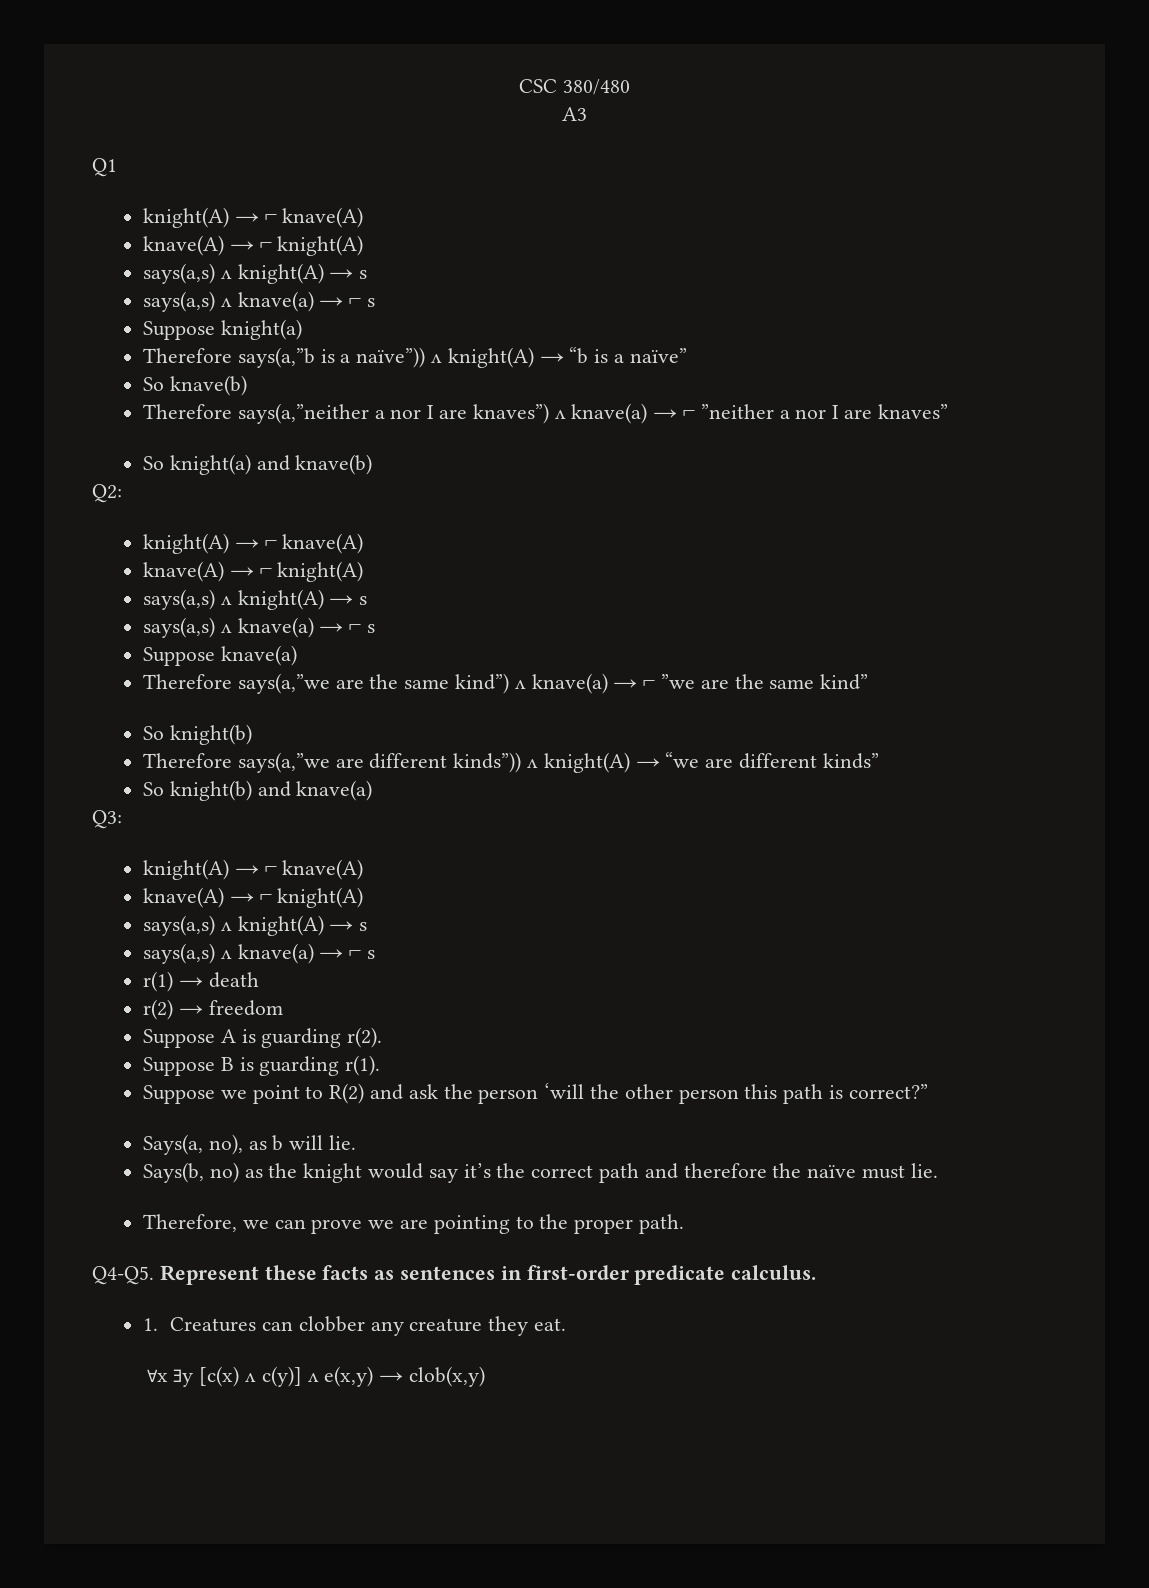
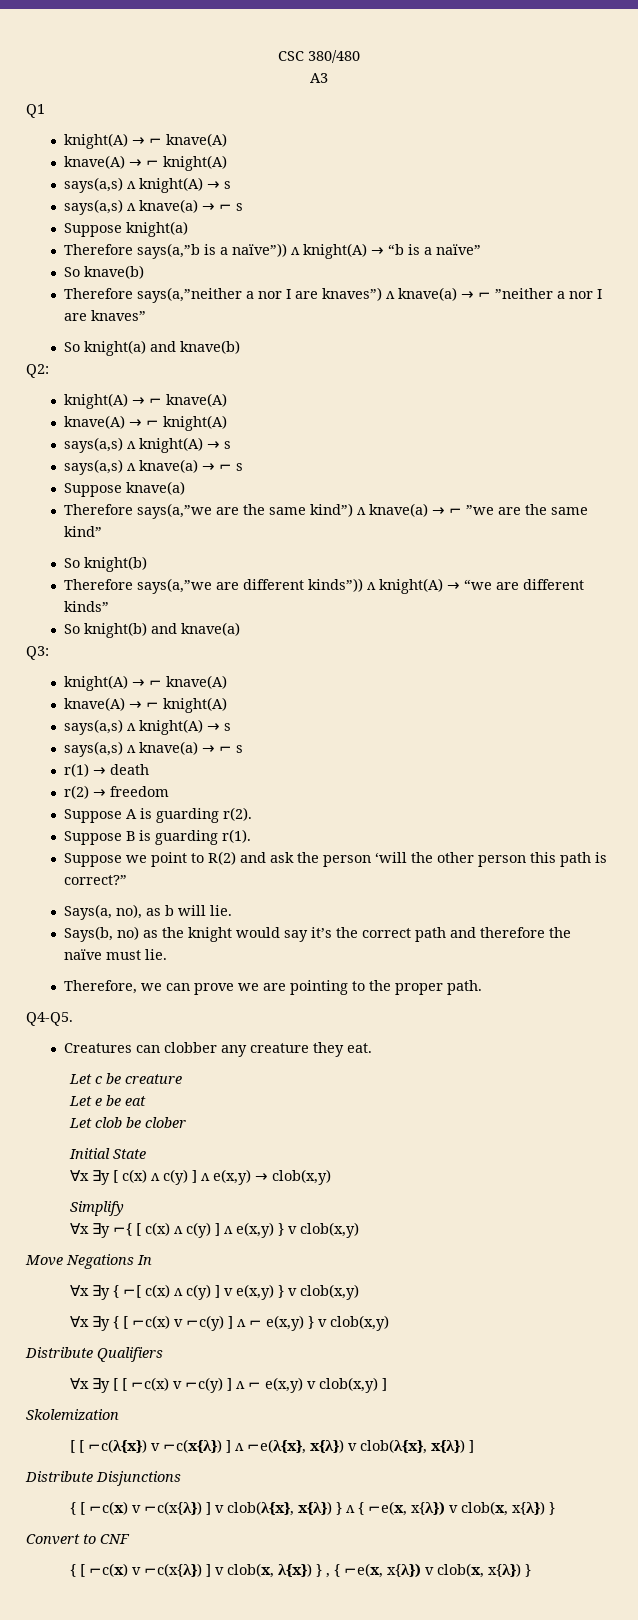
- Q4-Q5. Represent these facts as sentences in first-order predicate calculus.
- 1. Creatures can clobber any creature they eat.
+ Q4-Q5.
+ Creatures can clobber any creature they eat.
- ∀x ∃y [c(x) ʌ c(y)] ʌ e(x,y) → clob(x,y)
+ Let c be creature
+ Let e be eat
+ Let clob be clober
+ Initial State
+ ∀x ∃y [ c(x) ʌ c(y) ] ʌ e(x,y) → clob(x,y)
+ Simplify
+ ∀x ∃y ⌐{ [ c(x) ʌ c(y) ] ʌ e(x,y) } v clob(x,y)
+ Move Negations In
+ ∀x ∃y { ⌐[ c(x) ʌ c(y) ] v e(x,y) } v clob(x,y)
+ ∀x ∃y { [ ⌐c(x) v ⌐c(y) ] ʌ ⌐ e(x,y) } v clob(x,y)
+ Distribute Qualifiers
+ ∀x ∃y [ [ ⌐c(x) v ⌐c(y) ] ʌ ⌐ e(x,y) v clob(x,y) ]
+ Skolemization
+ [ [ ⌐c(λ{x}) v ⌐c(x{λ}) ] ʌ ⌐e(λ{x}, x{λ}) v clob(λ{x}, x{λ}) ]
+ Distribute Disjunctions
+ { [ ⌐c(x) v ⌐c(x{λ}) ] v clob(λ{x}, x{λ}) } ʌ { ⌐e(x, x{λ}) v clob(x, x{λ}) }
+ Convert to CNF
+ { [ ⌐c(x) v ⌐c(x{λ}) ] v clob(x, λ{x}) } , { ⌐e(x, x{λ}) v clob(x, x{λ}) }

